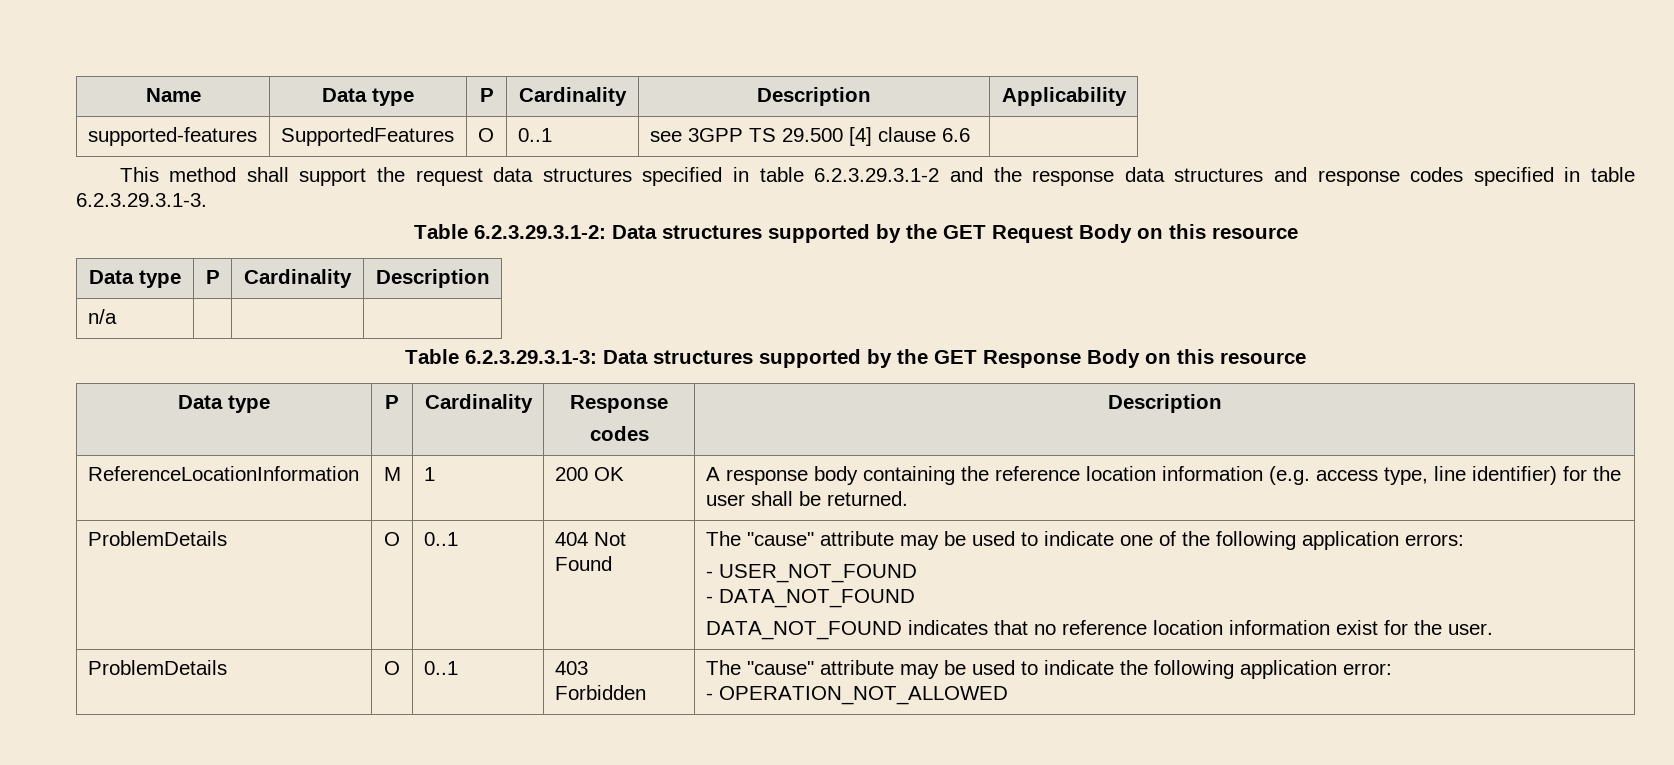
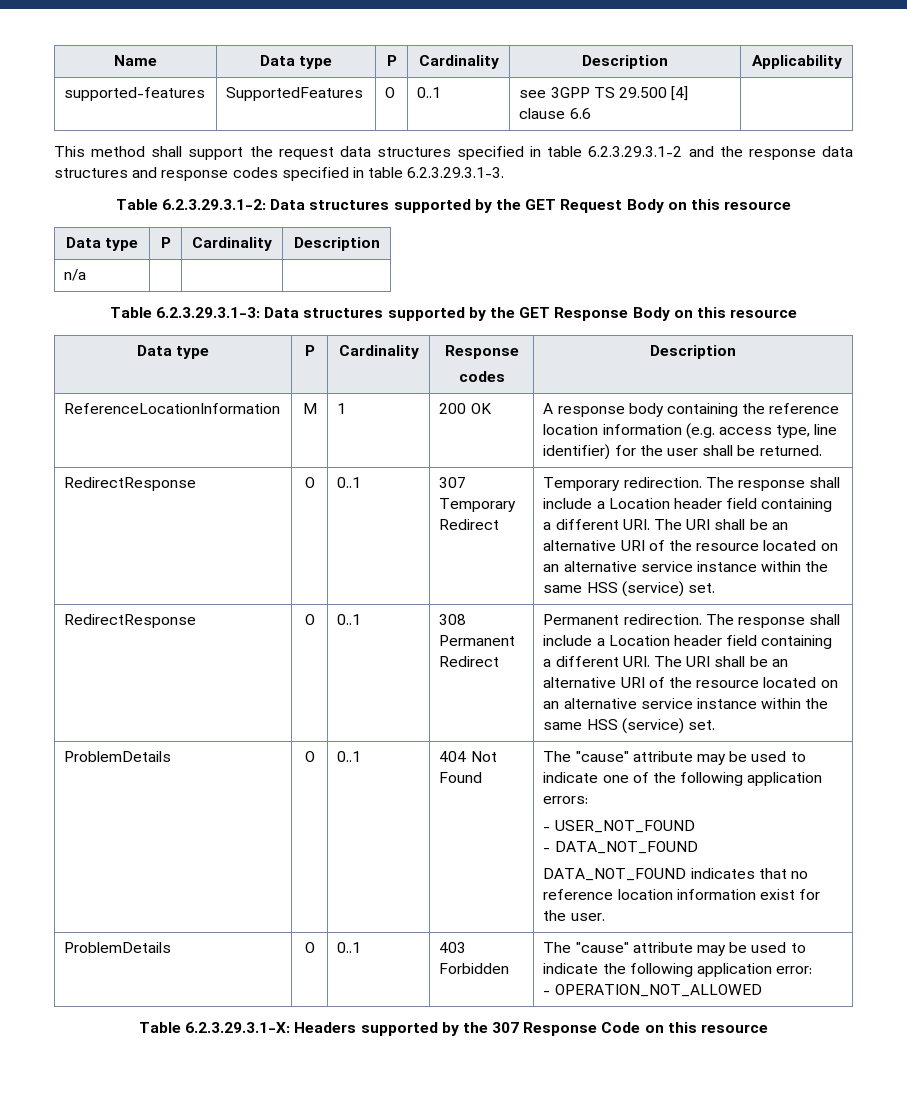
+ RedirectResponse | O | 0..1 | 307 Temporary Redirect | Temporary redirection. The response shall include a Location header field containing a different URI. The URI shall be an alternative URI of the resource located on an alternative service instance within the same HSS (service) set.
+ RedirectResponse | O | 0..1 | 308 Permanent Redirect | Permanent redirection. The response shall include a Location header field containing a different URI. The URI shall be an alternative URI of the resource located on an alternative service instance within the same HSS (service) set.
+ Table 6.2.3.29.3.1-X: Headers supported by the 307 Response Code on this resource

